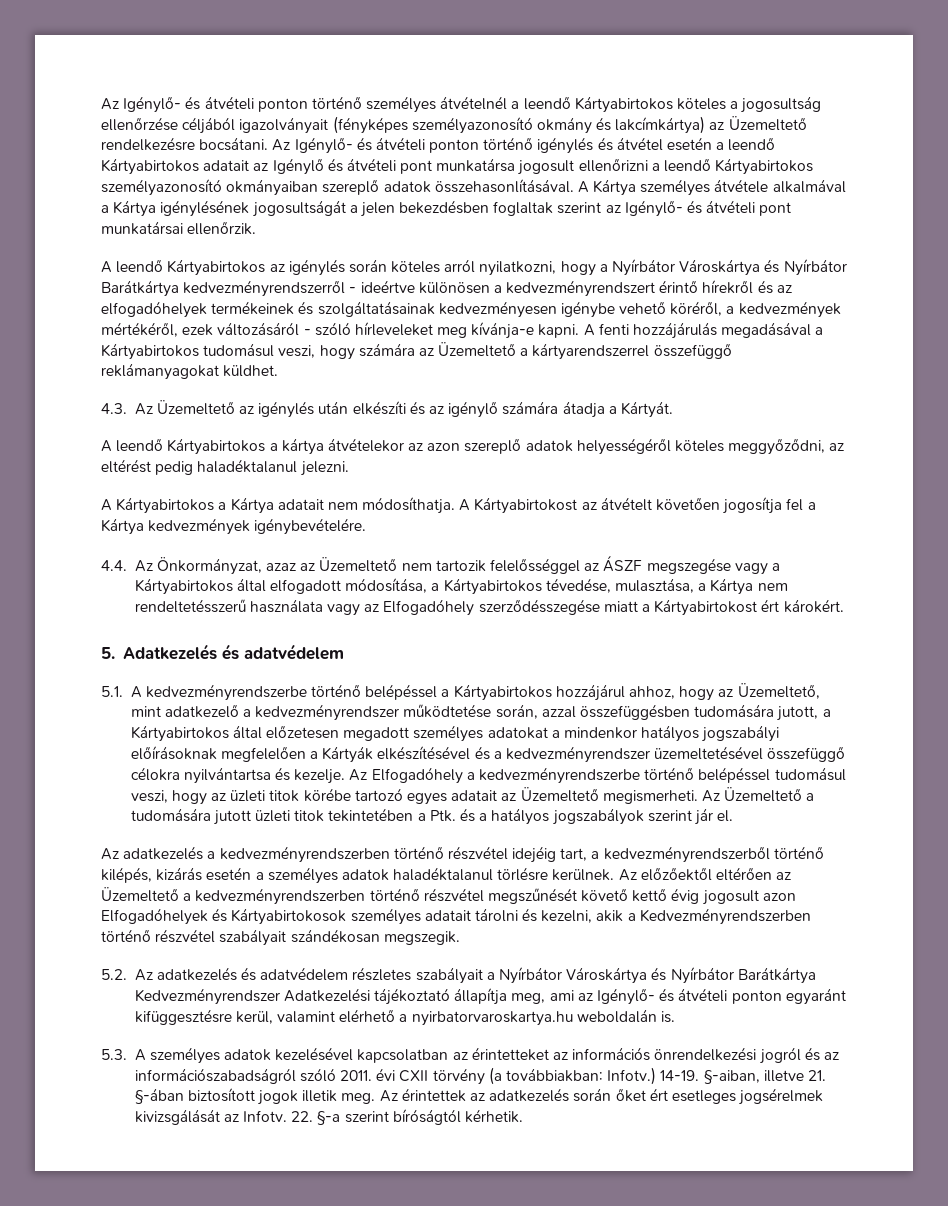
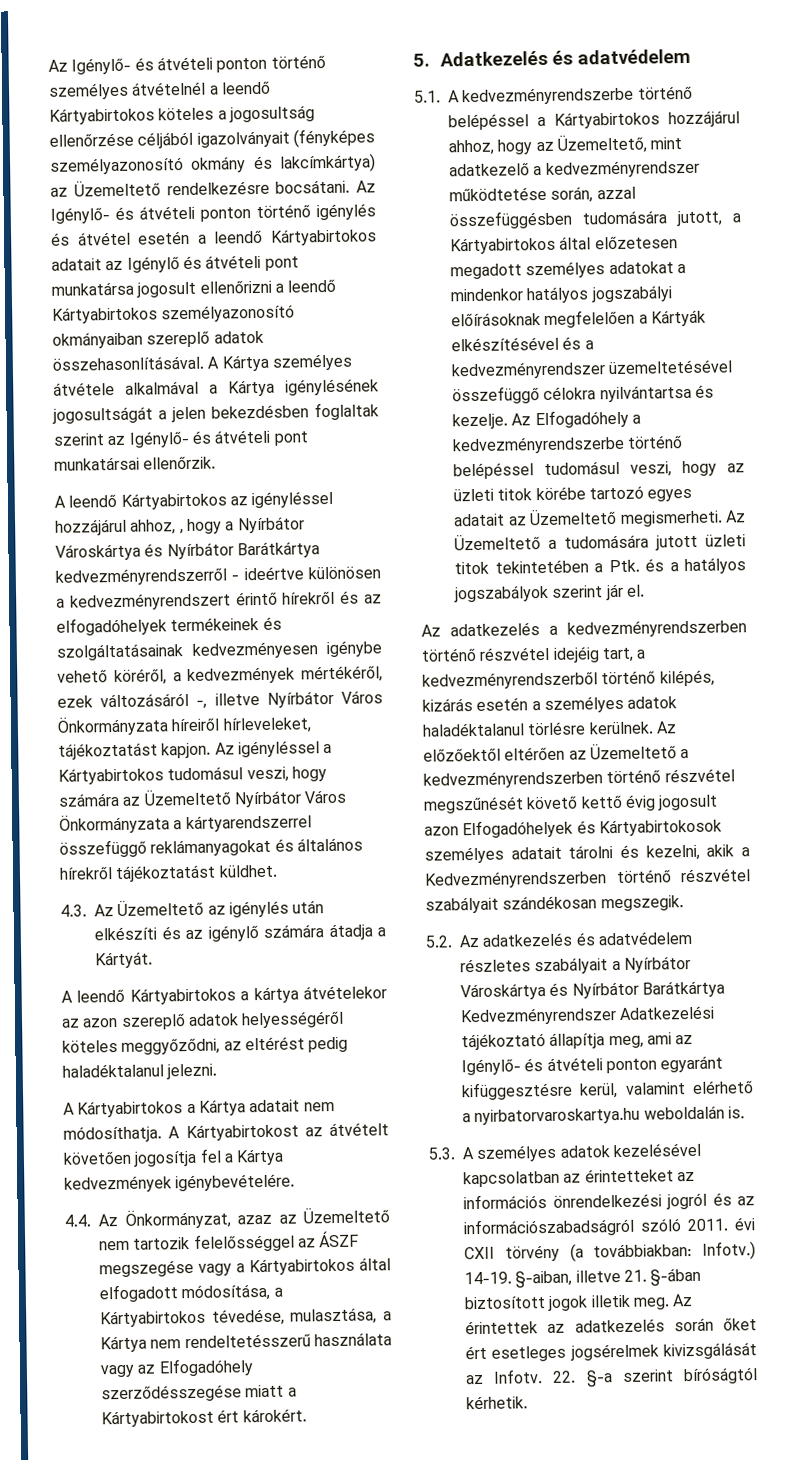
- A leendő Kártyabirtokos az igénylés során köteles arról nyilatkozni, hogy a Nyírbátor Városkártya és Nyírbátor Barátkártya kedvezményrendszerről - ideértve különösen a kedvezményrendszert érintő hírekről és az elfogadóhelyek termékeinek és szolgáltatásainak kedvezményesen igénybe vehető köréről, a kedvezmények mértékéről, ezek változásáról - szóló hírleveleket meg kívánja-e kapni. A fenti hozzájárulás megadásával a Kártyabirtokos tudomásul veszi, hogy számára az Üzemeltető a kártyarendszerrel összefüggő reklámanyagokat küldhet.
+ A leendő Kártyabirtokos az igényléssel hozzájárul ahhoz, , hogy a Nyírbátor Városkártya és Nyírbátor Barátkártya kedvezményrendszerről - ideértve különösen a kedvezményrendszert érintő hírekről és az elfogadóhelyek termékeinek és szolgáltatásainak kedvezményesen igénybe vehető köréről, a kedvezmények mértékéről, ezek változásáról -, illetve Nyírbátor Város Önkormányzata híreiről hírleveleket, tájékoztatást kapjon. Az igényléssel a Kártyabirtokos tudomásul veszi, hogy számára az Üzemeltető Nyírbátor Város Önkormányzata a kártyarendszerrel összefüggő reklámanyagokat és általános hírekről tájékoztatást küldhet.

